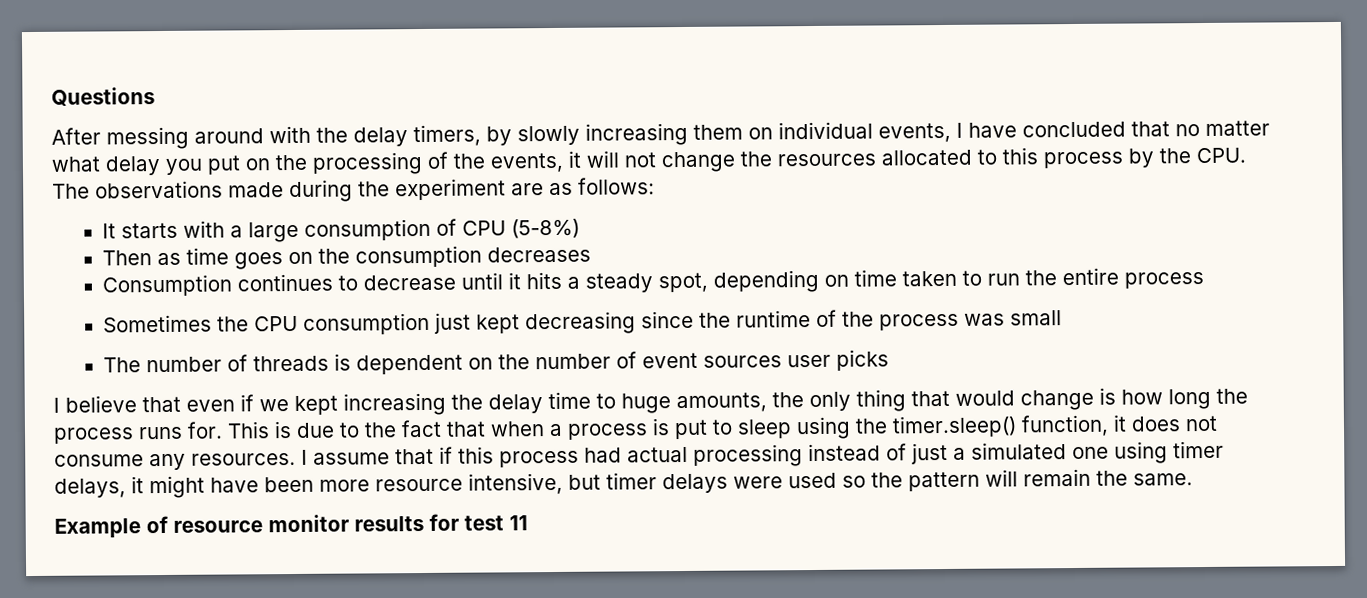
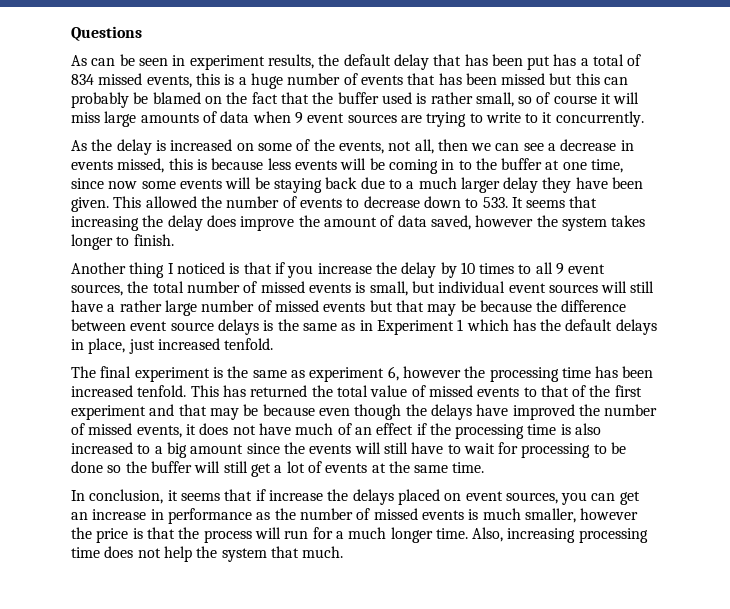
- After messing around with the delay timers, by slowly increasing them on individual events, I have concluded that no matter what delay you put on the processing of the events, it will not change the resources allocated to this process by the CPU. The observations made during the experiment are as follows:
- It starts with a large consumption of CPU (5-8%)
- Then as time goes on the consumption decreases
- Consumption continues to decrease until it hits a steady spot, depending on time taken to run the entire process
- Sometimes the CPU consumption just kept decreasing since the runtime of the process was small
- The number of threads is dependent on the number of event sources user picks
- I believe that even if we kept increasing the delay time to huge amounts, the only thing that would change is how long the process runs for. This is due to the fact that when a process is put to sleep using the timer.sleep() function, it does not consume any resources. I assume that if this process had actual processing instead of just a simulated one using timer delays, it might have been more resource intensive, but timer delays were used so the pattern will remain the same.
- Example of resource monitor results for test 11
+ As can be seen in experiment results, the default delay that has been put has a total of 834 missed events, this is a huge number of events that has been missed but this can probably be blamed on the fact that the buffer used is rather small, so of course it will miss large amounts of data when 9 event sources are trying to write to it concurrently.
+ As the delay is increased on some of the events, not all, then we can see a decrease in events missed, this is because less events will be coming in to the buffer at one time, since now some events will be staying back due to a much larger delay they have been given. This allowed the number of events to decrease down to 533. It seems that increasing the delay does improve the amount of data saved, however the system takes longer to finish.
+ Another thing I noticed is that if you increase the delay by 10 times to all 9 event sources, the total number of missed events is small, but individual event sources will still have a rather large number of missed events but that may be because the difference between event source delays is the same as in Experiment 1 which has the default delays in place, just increased tenfold.
+ The final experiment is the same as experiment 6, however the processing time has been increased tenfold. This has returned the total value of missed events to that of the first experiment and that may be because even though the delays have improved the number of missed events, it does not have much of an effect if the processing time is also increased to a big amount since the events will still have to wait for processing to be done so the buffer will still get a lot of events at the same time.
+ In conclusion, it seems that if increase the delays placed on event sources, you can get an increase in performance as the number of missed events is much smaller, however the price is that the process will run for a much longer time. Also, increasing processing time does not help the system that much.

